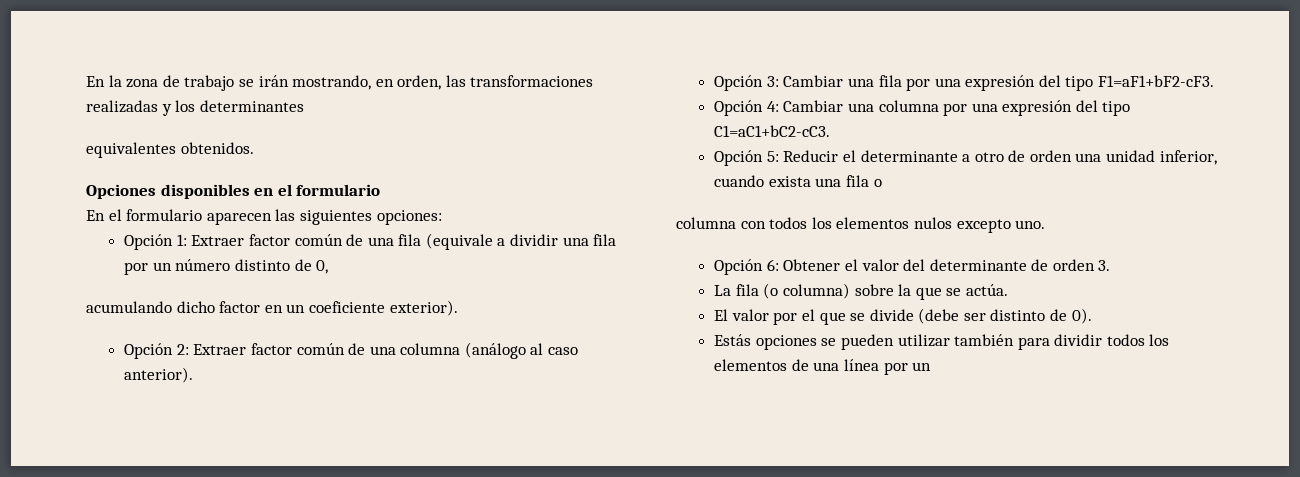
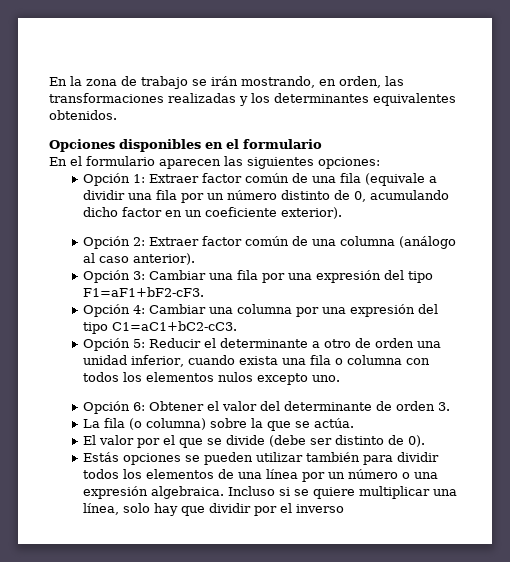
- En la zona de trabajo se irán mostrando, en orden, las transformaciones realizadas y los determinantes
- equivalentes obtenidos.
+ En la zona de trabajo se irán mostrando, en orden, las transformaciones realizadas y los determinantes equivalentes obtenidos.
- Opción 1: Extraer factor común de una fila (equivale a dividir una fila por un número distinto de 0,
- acumulando dicho factor en un coeficiente exterior).
+ Opción 1: Extraer factor común de una fila (equivale a dividir una fila por un número distinto de 0, acumulando dicho factor en un coeficiente exterior).
- Opción 5: Reducir el determinante a otro de orden una unidad inferior, cuando exista una fila o
- columna con todos los elementos nulos excepto uno.
+ Opción 5: Reducir el determinante a otro de orden una unidad inferior, cuando exista una fila o columna con todos los elementos nulos excepto uno.
- Estás opciones se pueden utilizar también para dividir todos los elementos de una línea por un
+ Estás opciones se pueden utilizar también para dividir todos los elementos de una línea por un número o una expresión algebraica. Incluso si se quiere multiplicar una línea, solo hay que dividir por el inverso

